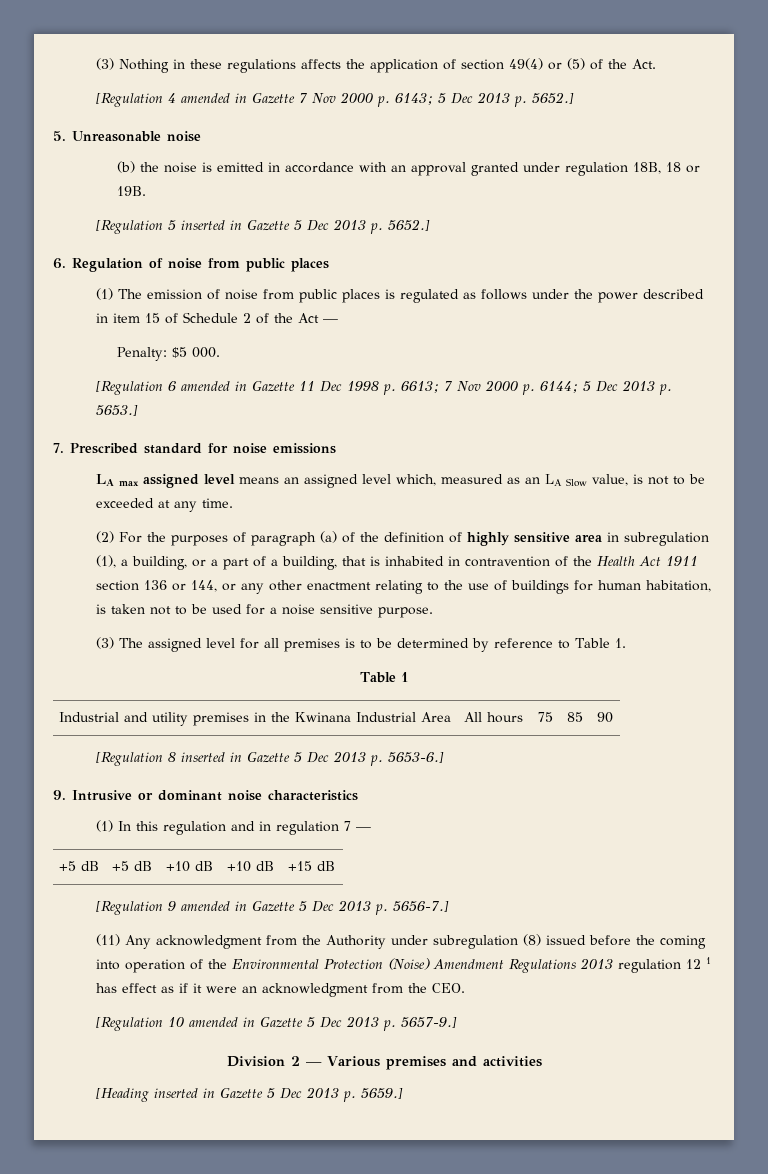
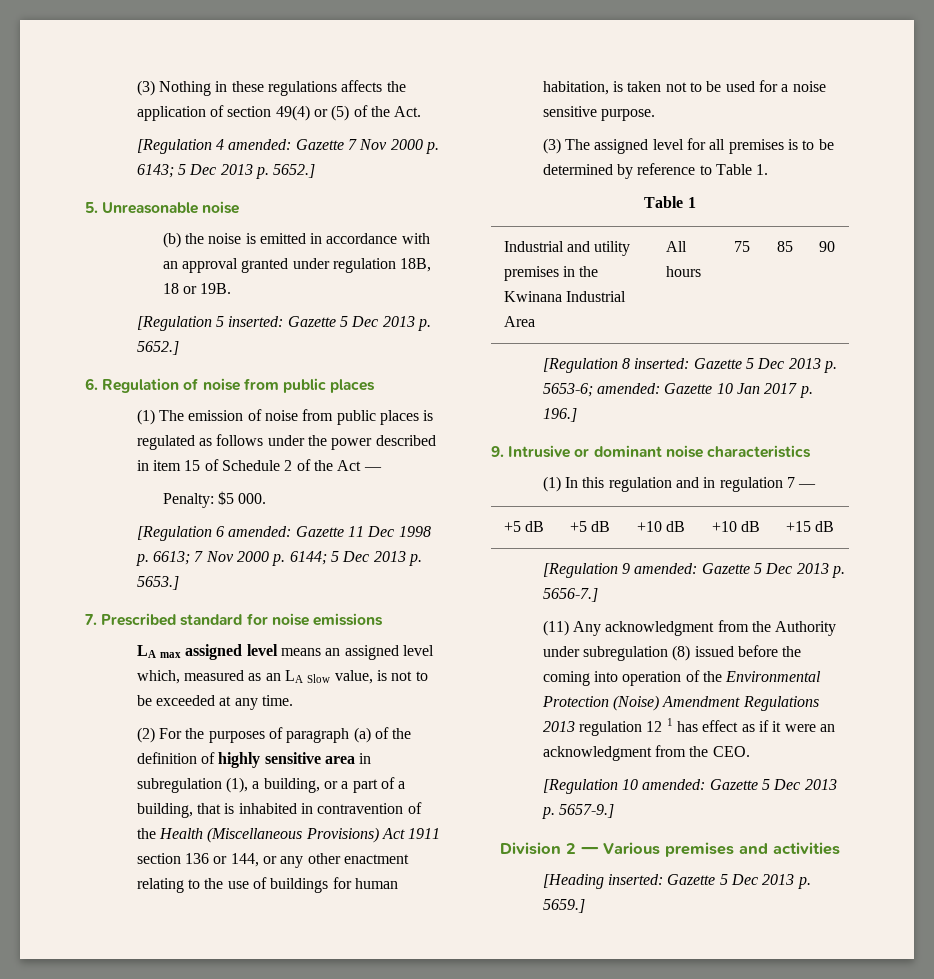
- [Regulation 4 amended in Gazette 7 Nov 2000 p. 6143; 5 Dec 2013 p. 5652.]
+ [Regulation 4 amended: Gazette 7 Nov 2000 p. 6143; 5 Dec 2013 p. 5652.]
- [Regulation 5 inserted in Gazette 5 Dec 2013 p. 5652.]
+ [Regulation 5 inserted: Gazette 5 Dec 2013 p. 5652.]
- [Regulation 6 amended in Gazette 11 Dec 1998 p. 6613; 7 Nov 2000 p. 6144; 5 Dec 2013 p. 5653.]
+ [Regulation 6 amended: Gazette 11 Dec 1998 p. 6613; 7 Nov 2000 p. 6144; 5 Dec 2013 p. 5653.]
- (2) For the purposes of paragraph (a) of the definition of highly sensitive area in subregulation (1), a building, or a part of a building, that is inhabited in contravention of the Health Act 1911 section 136 or 144, or any other enactment relating to the use of buildings for human habitation, is taken not to be used for a noise sensitive purpose.
+ (2) For the purposes of paragraph (a) of the definition of highly sensitive area in subregulation (1), a building, or a part of a building, that is inhabited in contravention of the Health (Miscellaneous Provisions) Act 1911 section 136 or 144, or any other enactment relating to the use of buildings for human habitation, is taken not to be used for a noise sensitive purpose.
- [Regulation 8 inserted in Gazette 5 Dec 2013 p. 5653-6.]
+ [Regulation 8 inserted: Gazette 5 Dec 2013 p. 5653-6; amended: Gazette 10 Jan 2017 p. 196.]
- [Regulation 9 amended in Gazette 5 Dec 2013 p. 5656-7.]
+ [Regulation 9 amended: Gazette 5 Dec 2013 p. 5656-7.]
- [Regulation 10 amended in Gazette 5 Dec 2013 p. 5657-9.]
+ [Regulation 10 amended: Gazette 5 Dec 2013 p. 5657-9.]
- [Heading inserted in Gazette 5 Dec 2013 p. 5659.]
+ [Heading inserted: Gazette 5 Dec 2013 p. 5659.]

